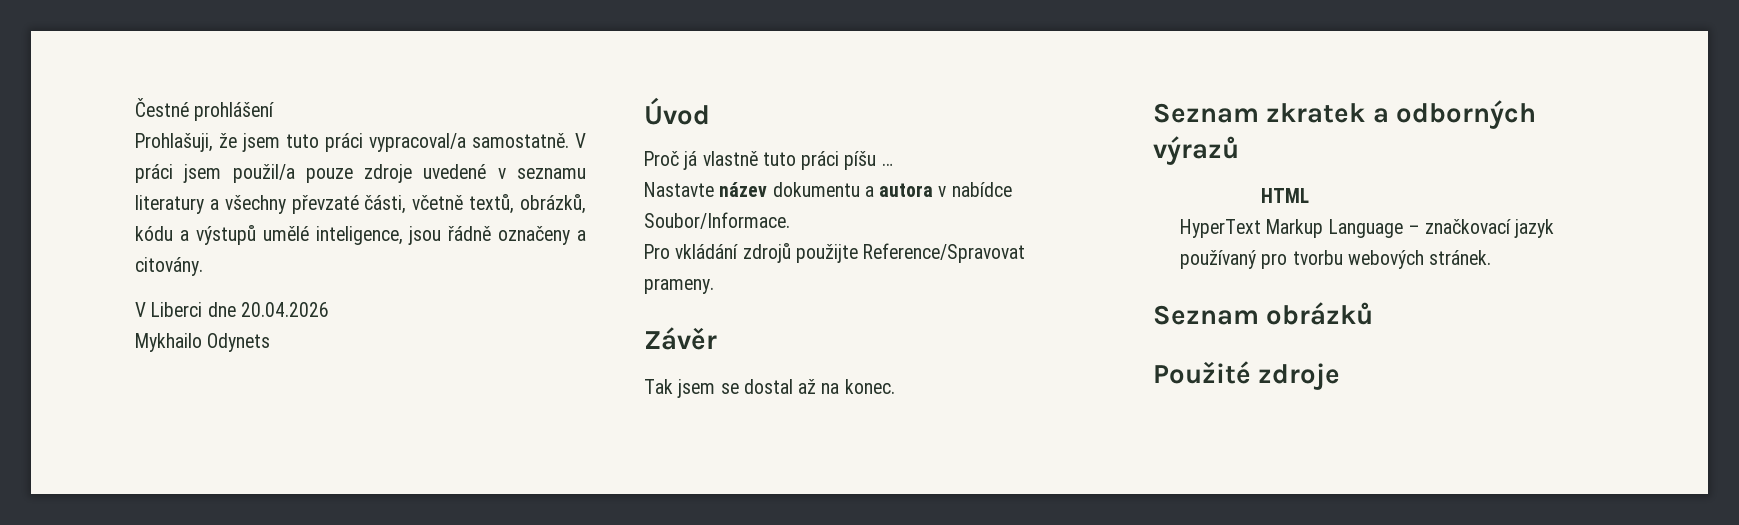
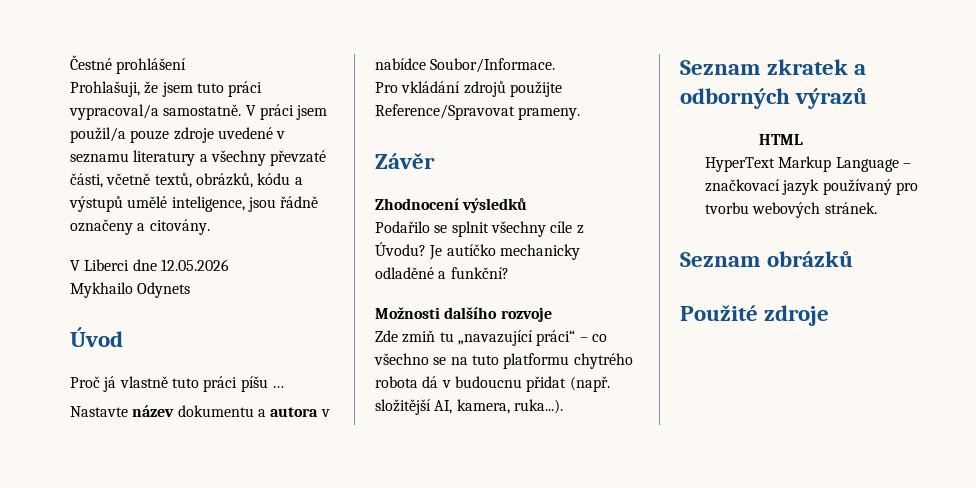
- V Liberci dne 20.04.2026
+ V Liberci dne 12.05.2026
- Tak jsem se dostal až na konec.
+ Zhodnocení výsledků
+ Podařilo se splnit všechny cíle z Úvodu? Je autíčko mechanicky odladěné a funkční?
+ Možnosti dalšího rozvoje
+ Zde zmiň tu „navazující práci“ – co všechno se na tuto platformu chytrého robota dá v budoucnu přidat (např. složitější AI, kamera, ruka...).

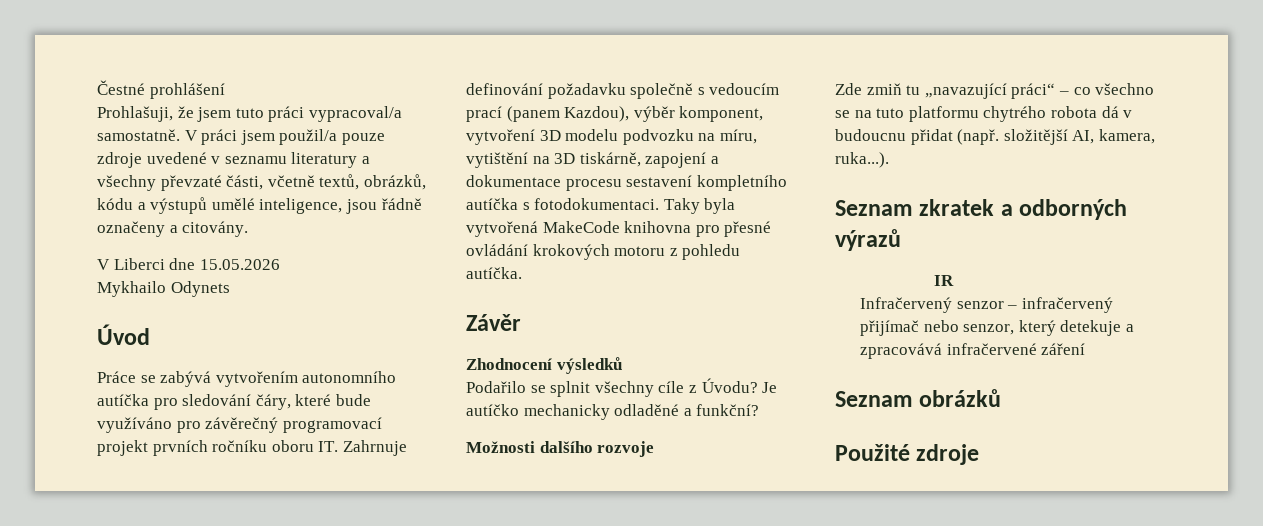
- V Liberci dne 12.05.2026
+ V Liberci dne 15.05.2026
- Proč já vlastně tuto práci píšu …
- Nastavte název dokumentu a autora v nabídce Soubor/Informace.
- Pro vkládání zdrojů použijte Reference/Spravovat prameny.
+ Práce se zabývá vytvořením autonomního autíčka pro sledování čáry, které bude využíváno pro závěrečný programovací projekt prvních ročníku oboru IT. Zahrnuje definování požadavku společně s vedoucím prací (panem Kazdou), výběr komponent, vytvoření 3D modelu podvozku na míru, vytištění na 3D tiskárně, zapojení a dokumentace procesu sestavení kompletního autíčka s fotodokumentaci. Taky byla vytvořená MakeCode knihovna pro přesné ovládání krokových motoru z pohledu autíčka.
- HTML
- HyperText Markup Language – značkovací jazyk používaný pro tvorbu webových stránek.
+ IR
+ Infračervený senzor – infračervený přijímač nebo senzor, který detekuje a zpracovává infračervené záření

